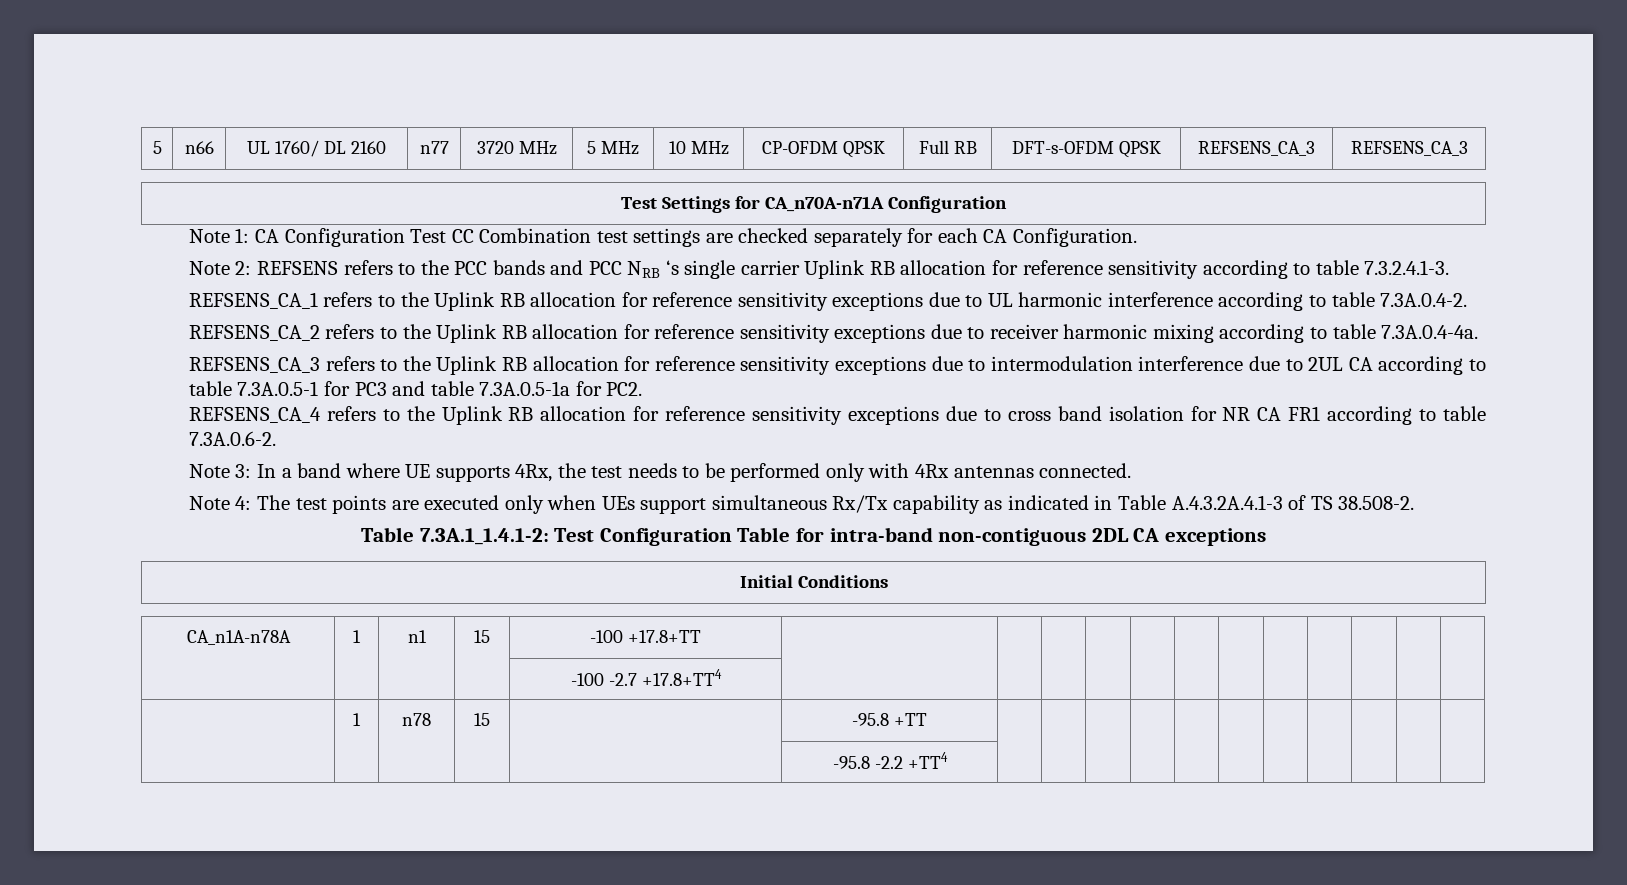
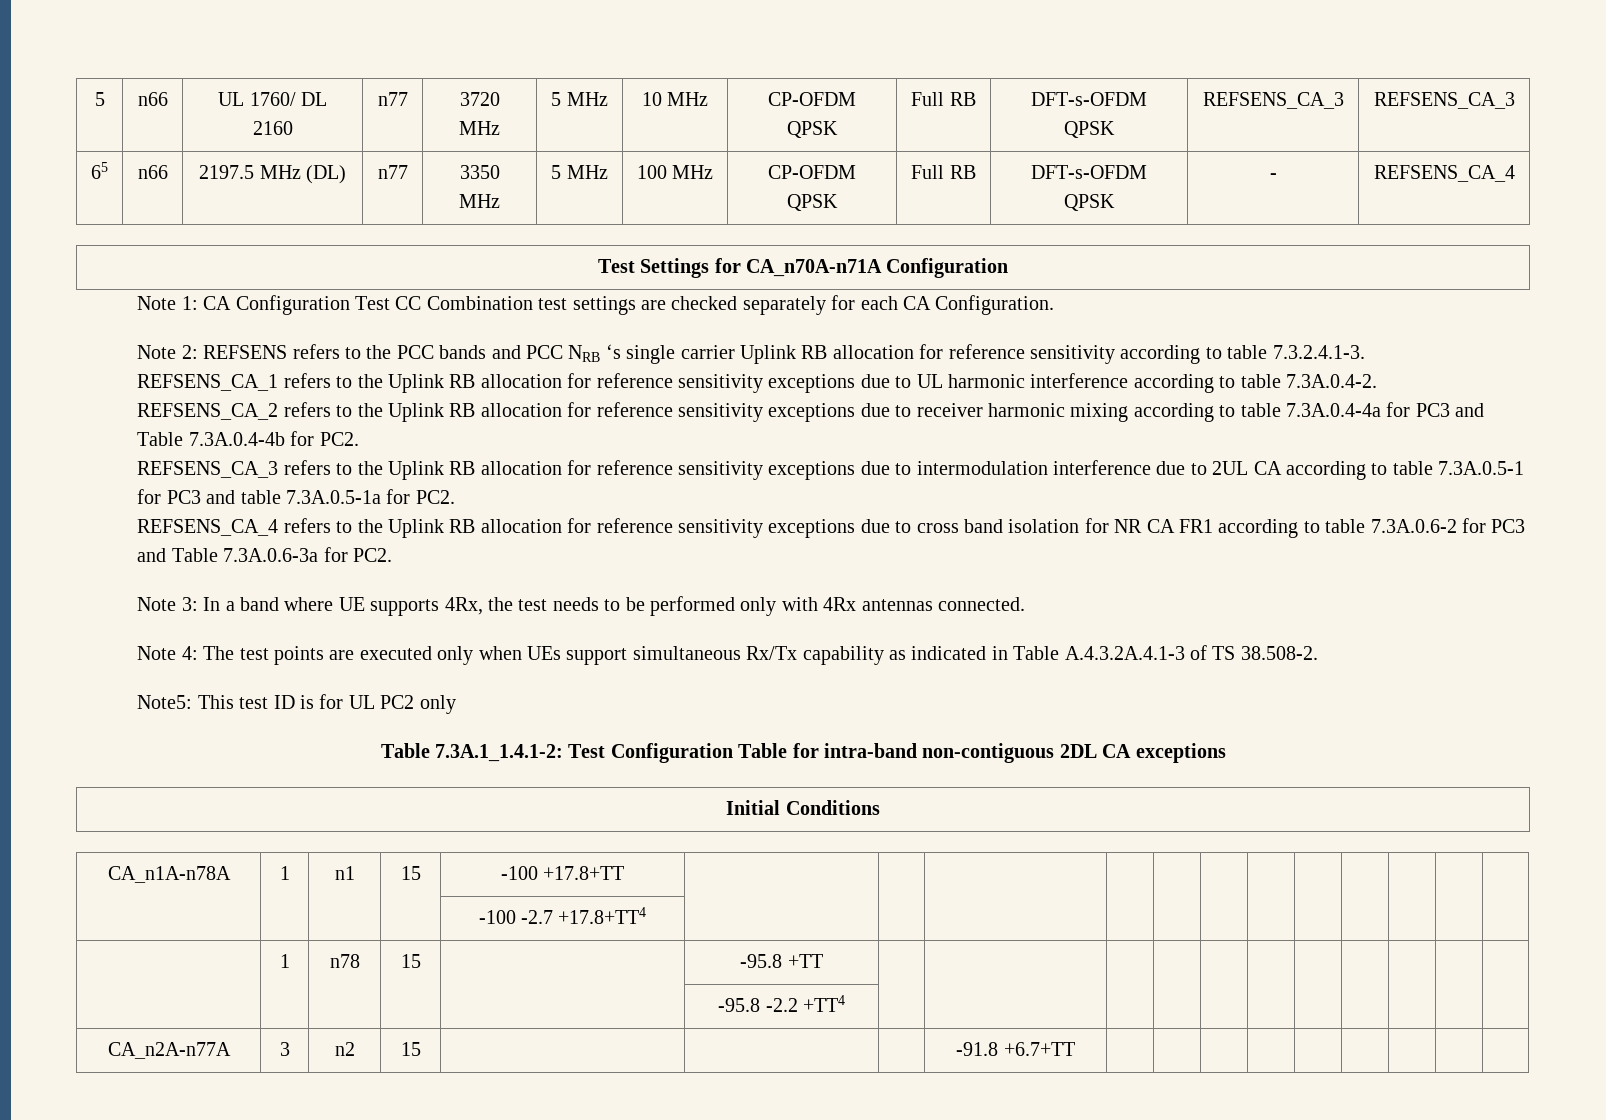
+ 65 | n66 | 2197.5 MHz (DL) | n77 | 3350 MHz | 5 MHz | 100 MHz | CP-OFDM QPSK | Full RB | DFT-s-OFDM QPSK | - | REFSENS_CA_4
- REFSENS_CA_2 refers to the Uplink RB allocation for reference sensitivity exceptions due to receiver harmonic mixing according to table 7.3A.0.4-4a.
+ REFSENS_CA_2 refers to the Uplink RB allocation for reference sensitivity exceptions due to receiver harmonic mixing according to table 7.3A.0.4-4a for PC3 and Table 7.3A.0.4-4b for PC2.
- REFSENS_CA_4 refers to the Uplink RB allocation for reference sensitivity exceptions due to cross band isolation for NR CA FR1 according to table 7.3A.0.6-2.
+ REFSENS_CA_4 refers to the Uplink RB allocation for reference sensitivity exceptions due to cross band isolation for NR CA FR1 according to table 7.3A.0.6-2 for PC3 and Table 7.3A.0.6-3a for PC2.
+ Note5: This test ID is for UL PC2 only
+ CA_n2A-n77A | 3 | n2 | 15 | | | | -91.8 +6.7+TT | | | | | | | | |

